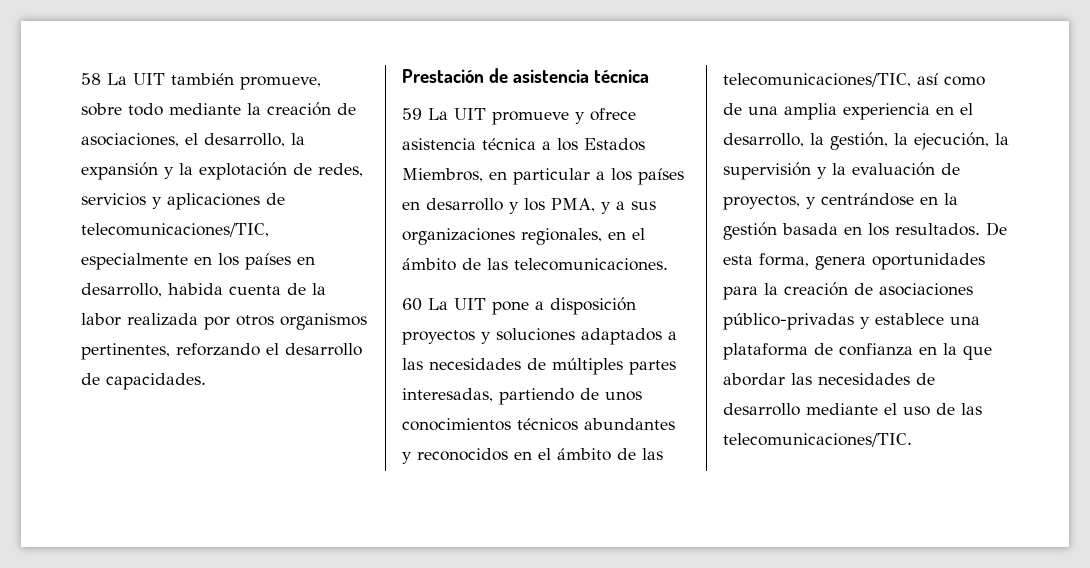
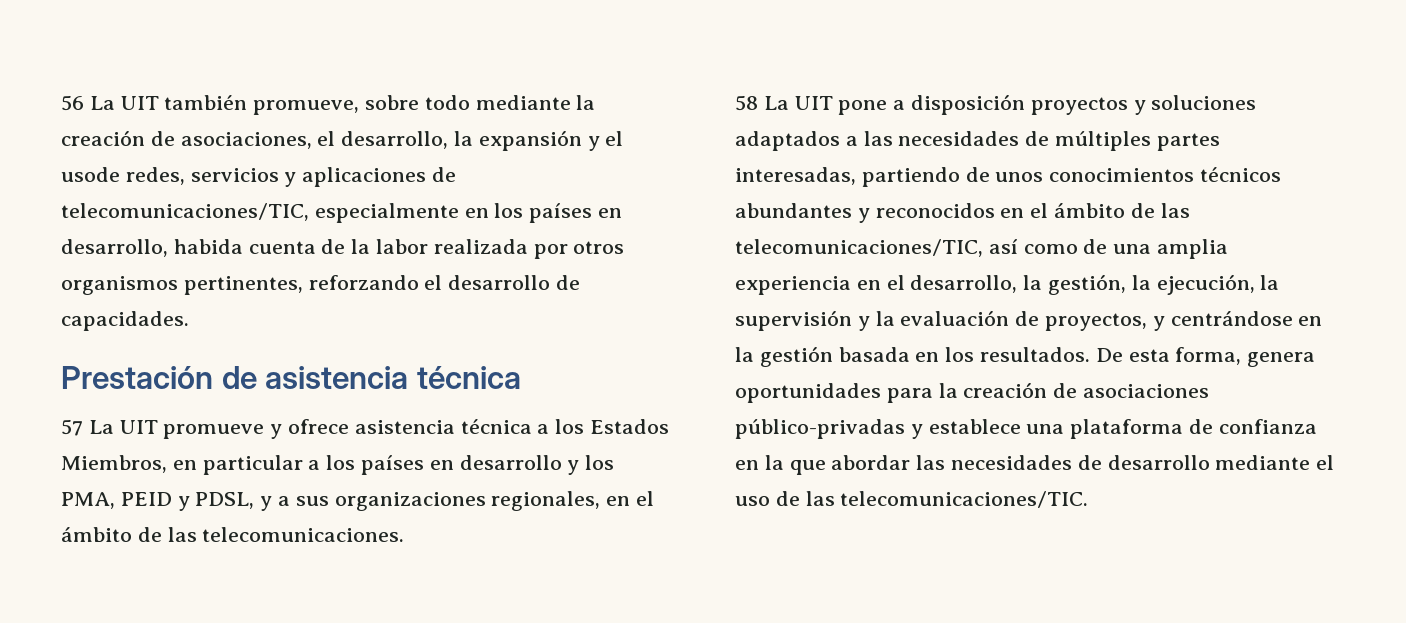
- 58 La UIT también promueve, sobre todo mediante la creación de asociaciones, el desarrollo, la expansión y la explotación de redes, servicios y aplicaciones de telecomunicaciones/TIC, especialmente en los países en desarrollo, habida cuenta de la labor realizada por otros organismos pertinentes, reforzando el desarrollo de capacidades.
+ 56 La UIT también promueve, sobre todo mediante la creación de asociaciones, el desarrollo, la expansión y el usode redes, servicios y aplicaciones de telecomunicaciones/TIC, especialmente en los países en desarrollo, habida cuenta de la labor realizada por otros organismos pertinentes, reforzando el desarrollo de capacidades.
- 59 La UIT promueve y ofrece asistencia técnica a los Estados Miembros, en particular a los países en desarrollo y los PMA, y a sus organizaciones regionales, en el ámbito de las telecomunicaciones.
+ 57 La UIT promueve y ofrece asistencia técnica a los Estados Miembros, en particular a los países en desarrollo y los PMA, PEID y PDSL, y a sus organizaciones regionales, en el ámbito de las telecomunicaciones.
- 60 La UIT pone a disposición proyectos y soluciones adaptados a las necesidades de múltiples partes interesadas, partiendo de unos conocimientos técnicos abundantes y reconocidos en el ámbito de las telecomunicaciones/TIC, así como de una amplia experiencia en el desarrollo, la gestión, la ejecución, la supervisión y la evaluación de proyectos, y centrándose en la gestión basada en los resultados.
+ 58 La UIT pone a disposición proyectos y soluciones adaptados a las necesidades de múltiples partes interesadas, partiendo de unos conocimientos técnicos abundantes y reconocidos en el ámbito de las telecomunicaciones/TIC, así como de una amplia experiencia en el desarrollo, la gestión, la ejecución, la supervisión y la evaluación de proyectos, y centrándose en la gestión basada en los resultados.

